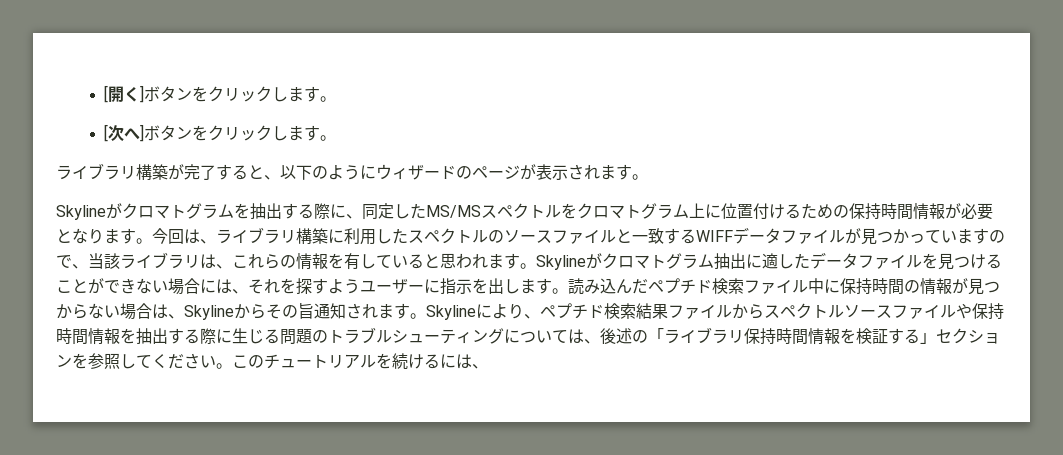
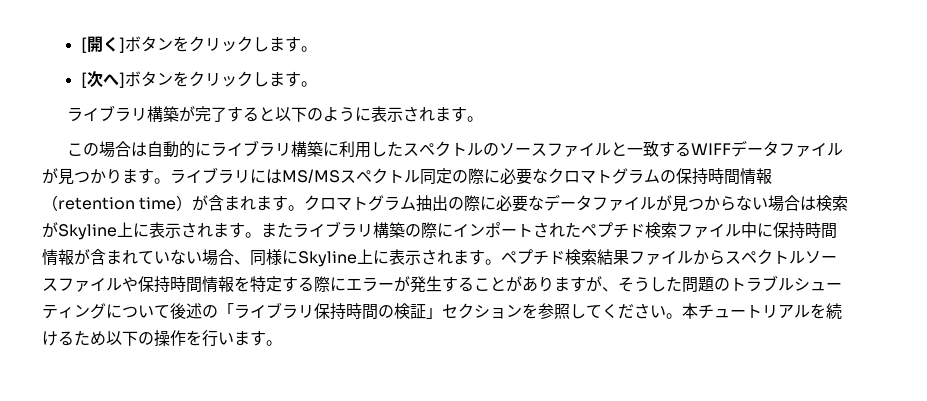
- ライブラリ構築が完了すると、以下のようにウィザードのページが表示されます。
+ ライブラリ構築が完了すると以下のように表示されます。
- Skylineがクロマトグラムを抽出する際に、同定したMS/MSスペクトルをクロマトグラム上に位置付けるための保持時間情報が必要となります。今回は、ライブラリ構築に利用したスペクトルのソースファイルと一致するWIFFデータファイルが見つかっていますので、当該ライブラリは、これらの情報を有していると思われます。Skylineがクロマトグラム抽出に適したデータファイルを見つけることができない場合には、それを探すようユーザーに指示を出します。読み込んだペプチド検索ファイル中に保持時間の情報が見つからない場合は、Skylineからその旨通知されます。Skylineにより、ペプチド検索結果ファイルからスペクトルソースファイルや保持時間情報を抽出する際に生じる問題のトラブルシューティングについては、後述の「ライブラリ保持時間情報を検証する」セクションを参照してください。
+ この場合は自動的にライブラリ構築に利用したスペクトルのソースファイルと一致するWIFFデータファイルが見つかります。ライブラリにはMS/MSスペクトル同定の際に必要なクロマトグラムの保持時間情報（retention time）が含まれます。クロマトグラム抽出の際に必要なデータファイルが見つからない場合は検索がSkyline上に表示されます。またライブラリ構築の際にインポートされたペプチド検索ファイル中に保持時間情報が含まれていない場合、同様にSkyline上に表示されます。ペプチド検索結果ファイルからスペクトルソースファイルや保持時間情報を特定する際にエラーが発生することがありますが、そうした問題のトラブルシューティングについて後述の「ライブラリ保持時間の検証」セクションを参照してください。
- このチュートリアルを続けるには、
+ 本チュートリアルを続けるため以下の操作を行います。

